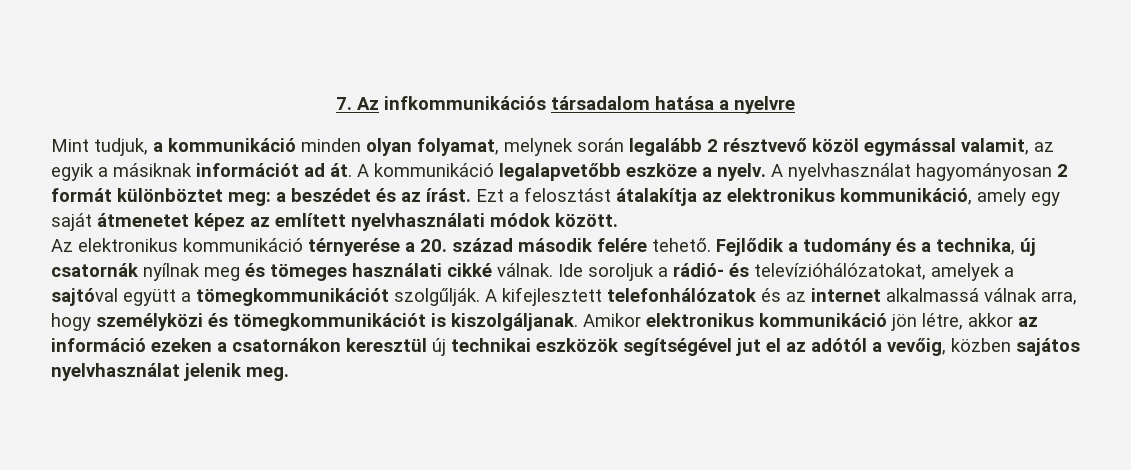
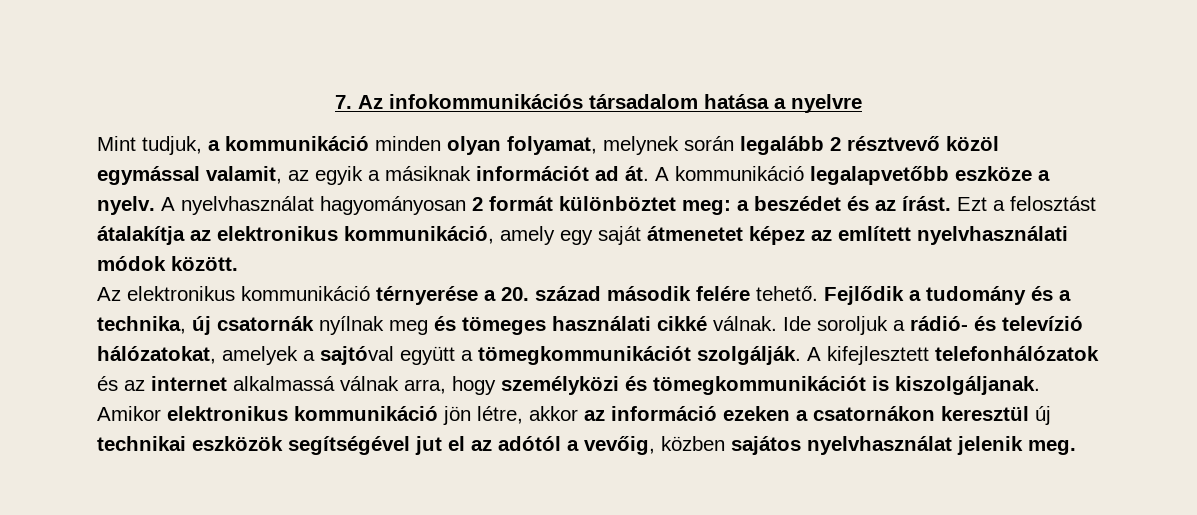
- 7. Az infkommunikációs társadalom hatása a nyelvre
+ 7. Az infokommunikációs társadalom hatása a nyelvre
- Ide soroljuk a rádió- és televízióhálózatokat, amelyek a sajtóval együtt a tömegkommunikációt szolgűlják.
+ Ide soroljuk a rádió- és televízió hálózatokat, amelyek a sajtóval együtt a tömegkommunikációt szolgálják.

